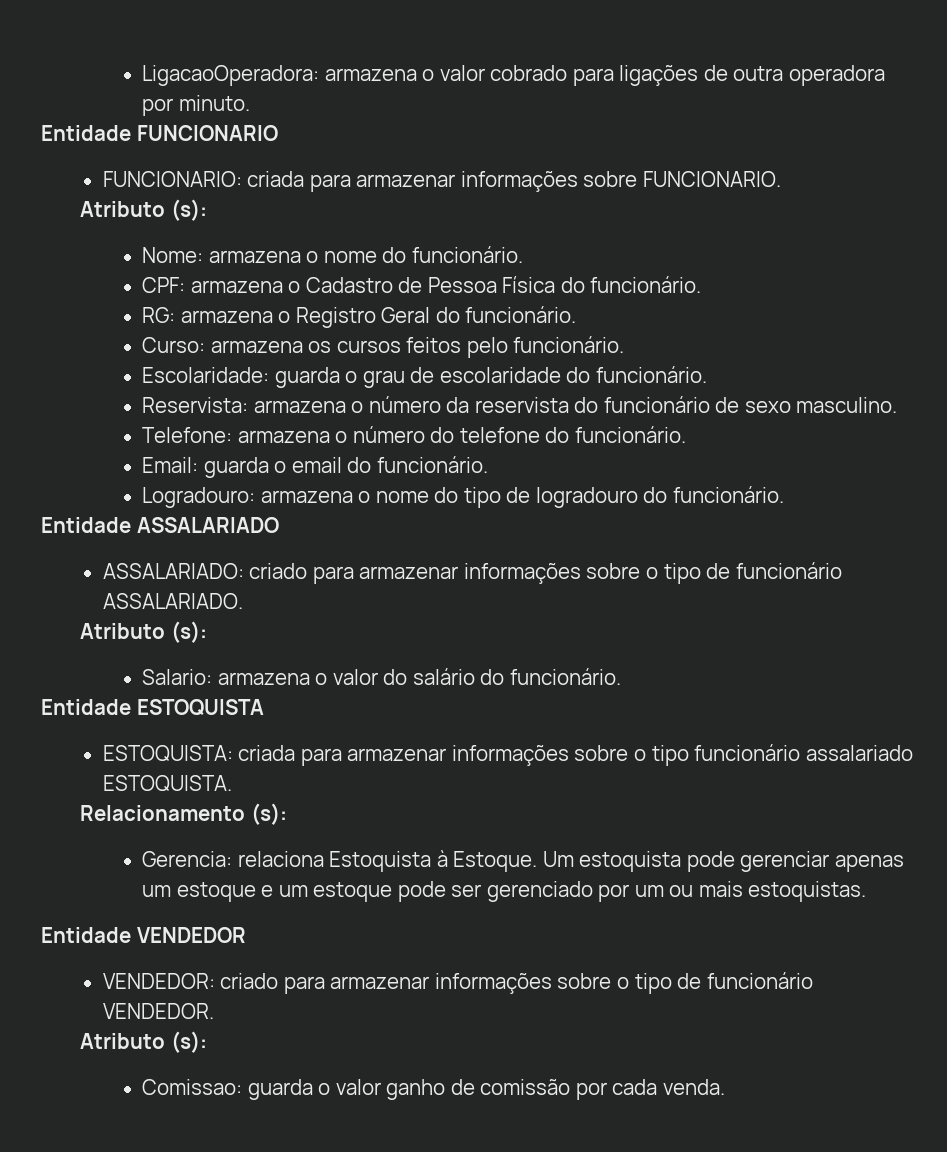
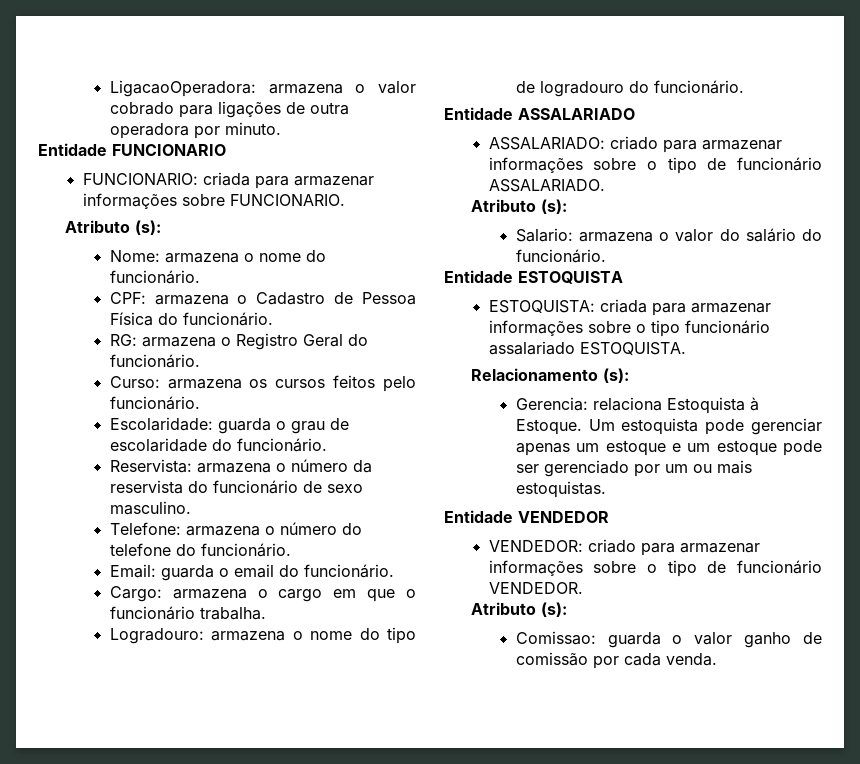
+ Cargo: armazena o cargo em que o funcionário trabalha.

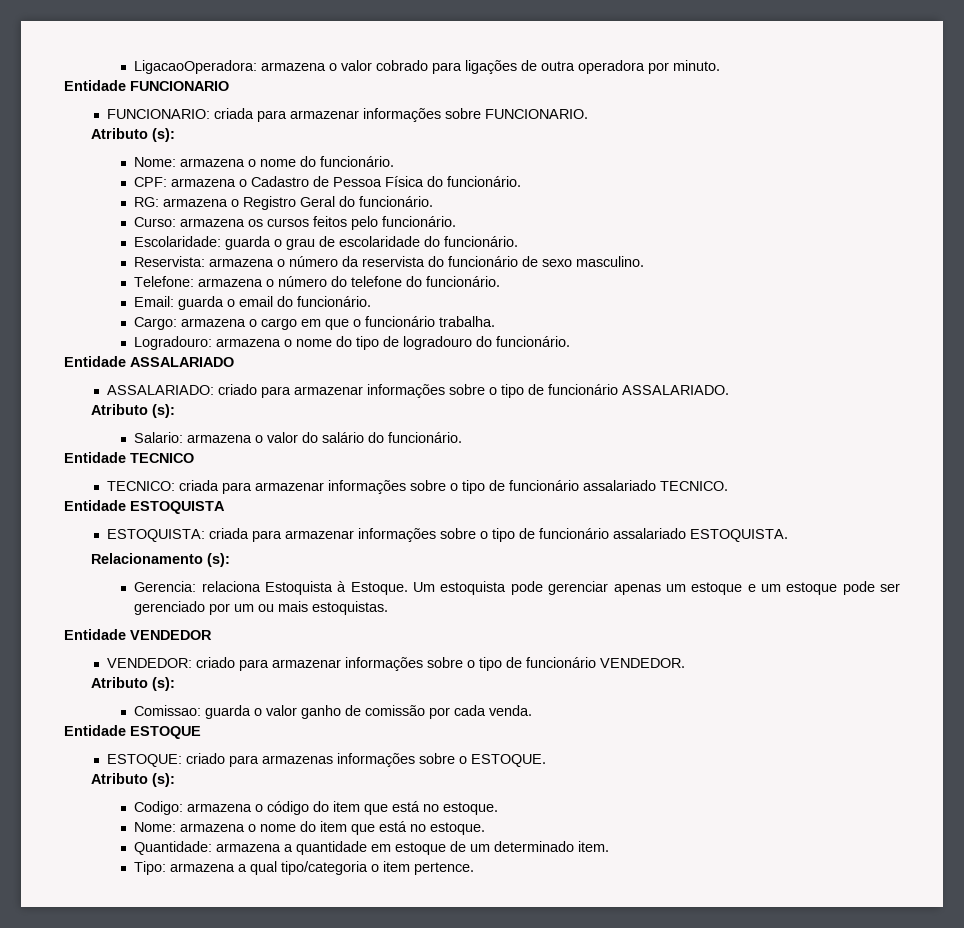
+ Entidade TECNICO
+ TECNICO: criada para armazenar informações sobre o tipo de funcionário assalariado TECNICO.
- ESTOQUISTA: criada para armazenar informações sobre o tipo funcionário assalariado ESTOQUISTA.
+ ESTOQUISTA: criada para armazenar informações sobre o tipo de funcionário assalariado ESTOQUISTA.
+ Entidade ESTOQUE
+ ESTOQUE: criado para armazenas informações sobre o ESTOQUE.
+ Atributo (s):
+ Codigo: armazena o código do item que está no estoque.
+ Nome: armazena o nome do item que está no estoque.
+ Quantidade: armazena a quantidade em estoque de um determinado item.
+ Tipo: armazena a qual tipo/categoria o item pertence.

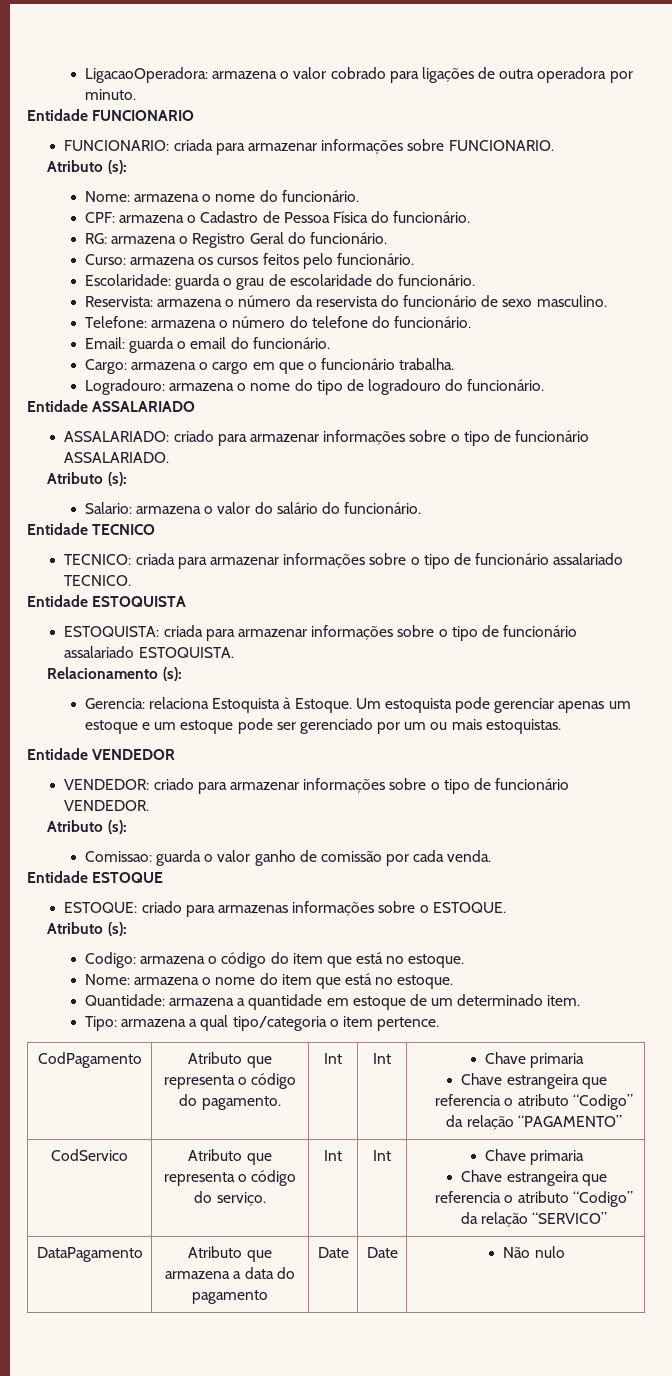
+ CodPagamento | Atributo que representa o código do pagamento. | Int | Int | Chave primaria
+ Chave estrangeira que referencia o atributo “Codigo” da relação “PAGAMENTO”
+ CodServico | Atributo que representa o código do serviço. | Int | Int | Chave primaria
+ Chave estrangeira que referencia o atributo “Codigo” da relação “SERVICO”
+ DataPagamento | Atributo que armazena a data do pagamento | Date | Date | Não nulo

